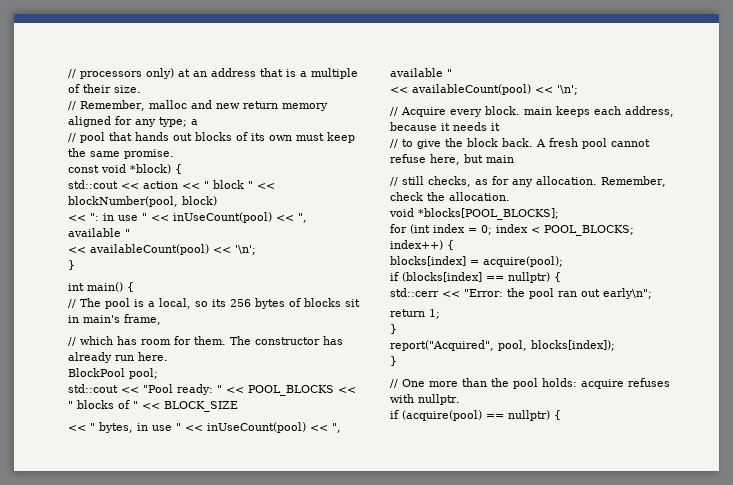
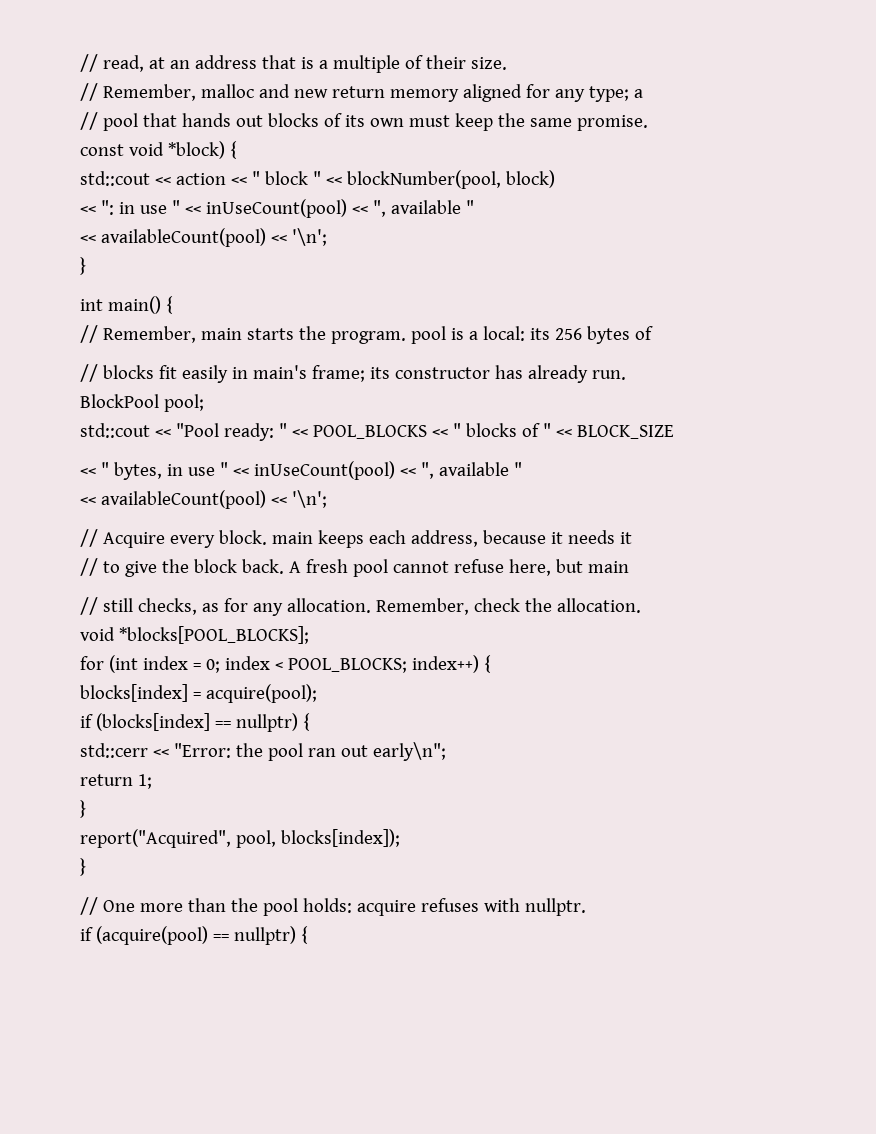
- // processors only) at an address that is a multiple of their size.
+ // read, at an address that is a multiple of their size.
- // The pool is a local, so its 256 bytes of blocks sit in main's frame,
- // which has room for them. The constructor has already run here.
+ // Remember, main starts the program. pool is a local: its 256 bytes of
+ // blocks fit easily in main's frame; its constructor has already run.

